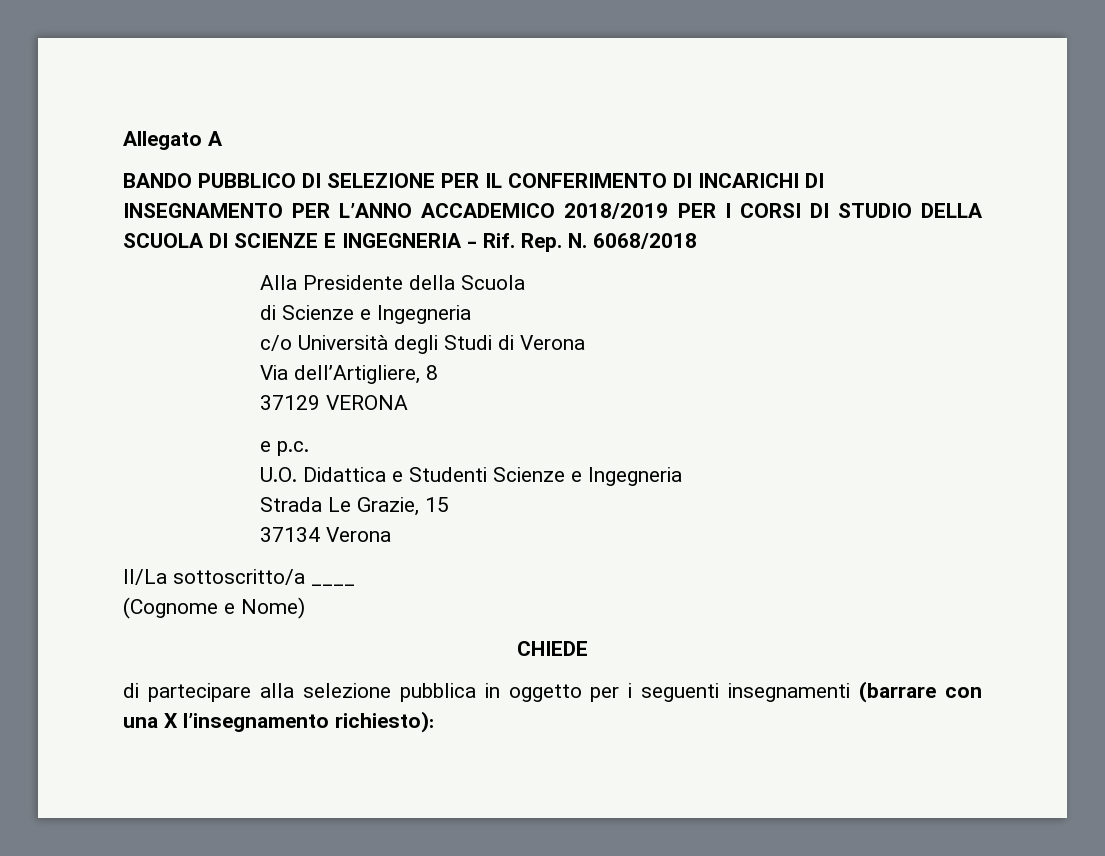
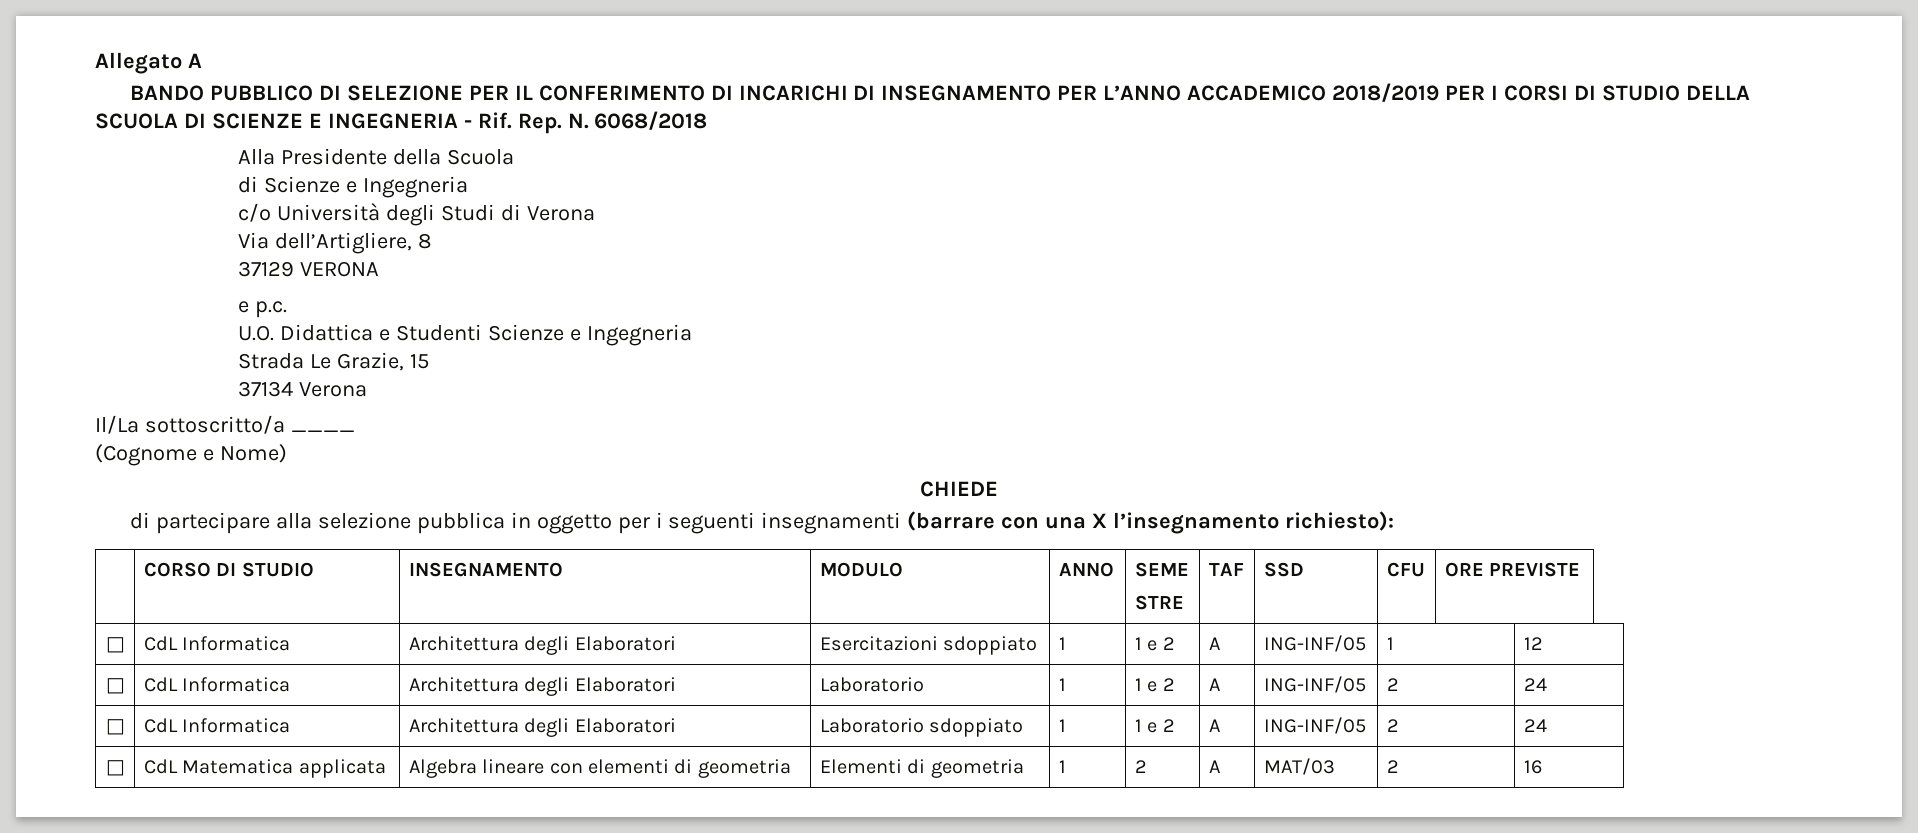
+ | CORSO DI STUDIO | INSEGNAMENTO | MODULO | ANNO | SEME
+ STRE | TAF | SSD | CFU | ORE PREVISTE
+ □ | CdL Informatica | Architettura degli Elaboratori | Esercitazioni sdoppiato | 1 | 1 e 2 | A | ING-INF/05 | 1 | 12
+ □ | CdL Informatica | Architettura degli Elaboratori | Laboratorio | 1 | 1 e 2 | A | ING-INF/05 | 2 | 24
+ □ | CdL Informatica | Architettura degli Elaboratori | Laboratorio sdoppiato | 1 | 1 e 2 | A | ING-INF/05 | 2 | 24
+ □ | CdL Matematica applicata | Algebra lineare con elementi di geometria | Elementi di geometria | 1 | 2 | A | MAT/03 | 2 | 16

